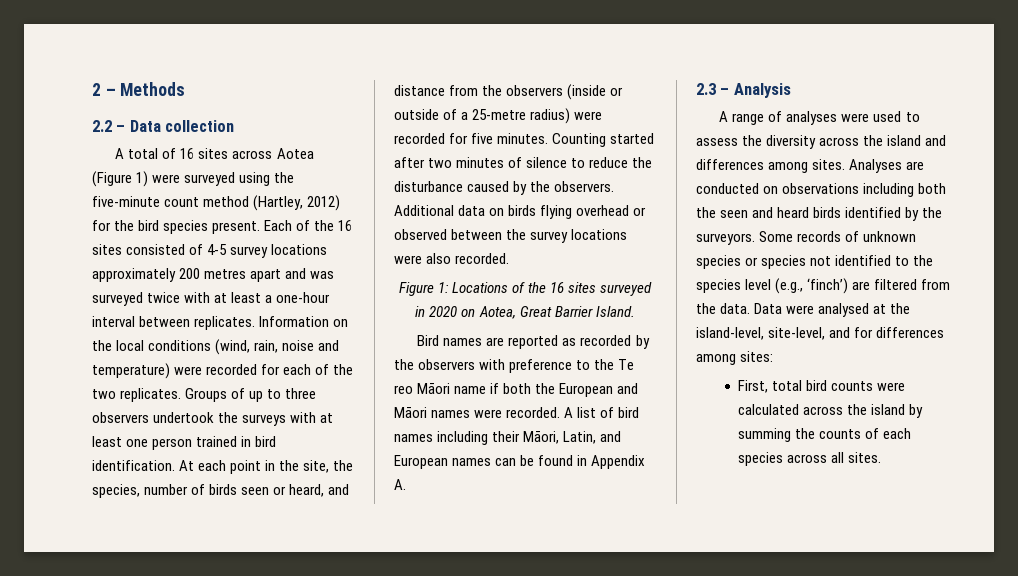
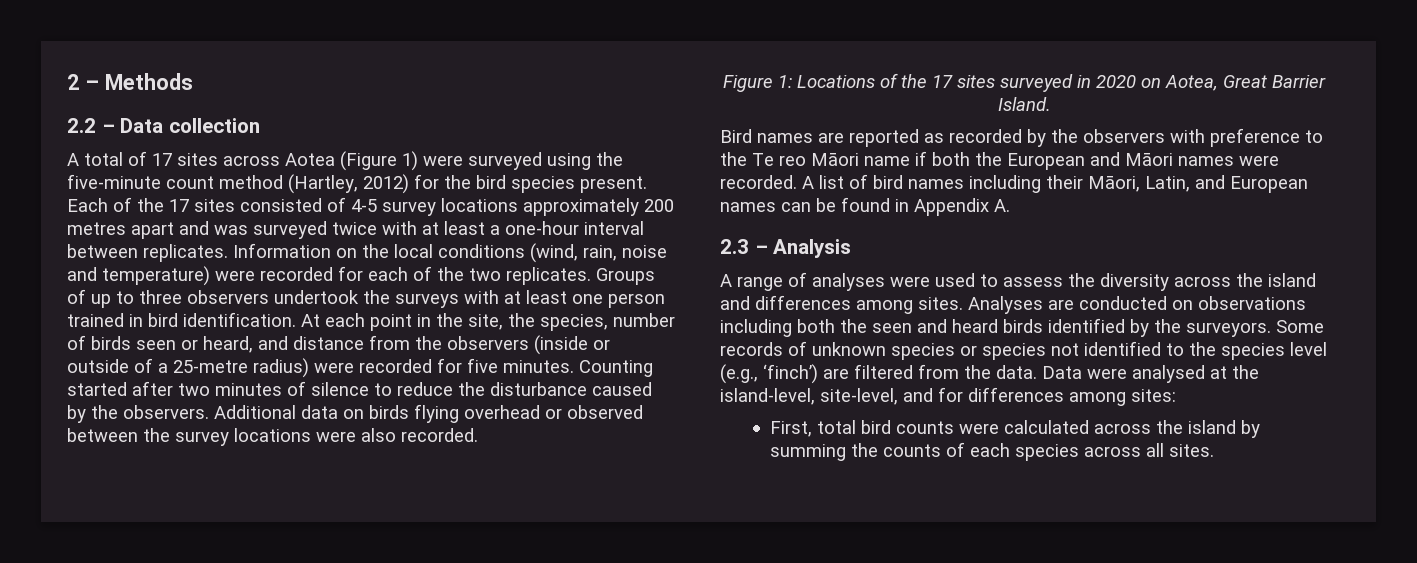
- A total of 16 sites across Aotea (Figure 1) were surveyed using the five-minute count method (Hartley, 2012) for the bird species present.
+ A total of 17 sites across Aotea (Figure 1) were surveyed using the five-minute count method (Hartley, 2012) for the bird species present.
- Each of the 16 sites consisted of 4-5 survey locations approximately 200 metres apart and was surveyed twice with at least a one-hour interval between replicates.
+ Each of the 17 sites consisted of 4-5 survey locations approximately 200 metres apart and was surveyed twice with at least a one-hour interval between replicates.
- Figure 1: Locations of the 16 sites surveyed in 2020 on Aotea, Great Barrier Island.
+ Figure 1: Locations of the 17 sites surveyed in 2020 on Aotea, Great Barrier Island.

